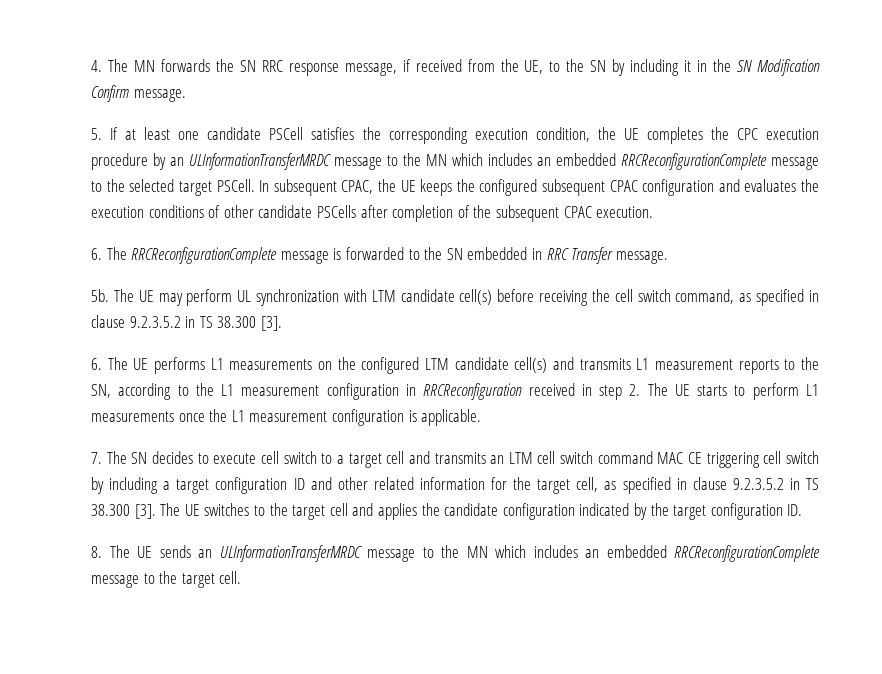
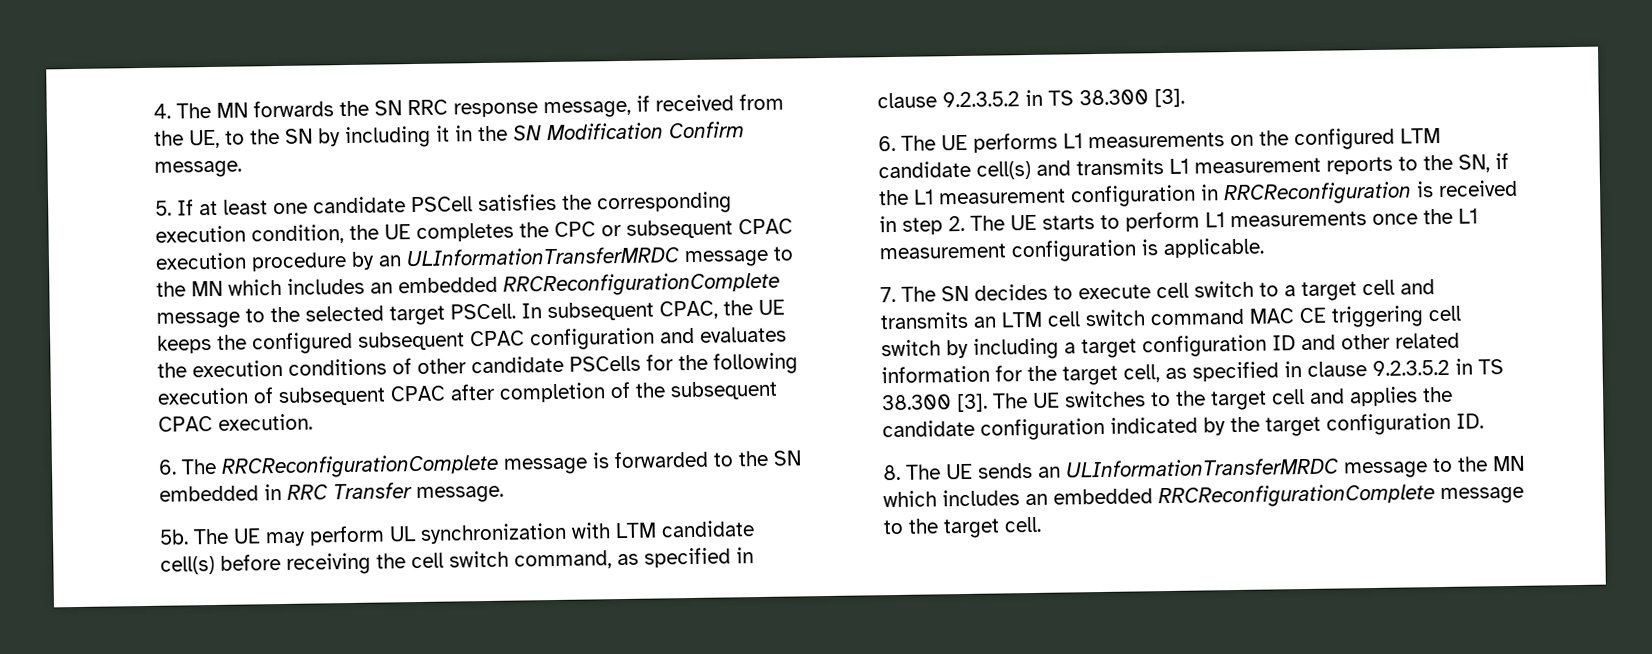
- 5. If at least one candidate PSCell satisfies the corresponding execution condition, the UE completes the CPC execution procedure by an ULInformationTransferMRDC message to the MN which includes an embedded RRCReconfigurationComplete message to the selected target PSCell.
+ 5. If at least one candidate PSCell satisfies the corresponding execution condition, the UE completes the CPC or subsequent CPAC execution procedure by an ULInformationTransferMRDC message to the MN which includes an embedded RRCReconfigurationComplete message to the selected target PSCell.
- In subsequent CPAC, the UE keeps the configured subsequent CPAC configuration and evaluates the execution conditions of other candidate PSCells after completion of the subsequent CPAC execution.
+ In subsequent CPAC, the UE keeps the configured subsequent CPAC configuration and evaluates the execution conditions of other candidate PSCells for the following execution of subsequent CPAC after completion of the subsequent CPAC execution.
- 6. The UE performs L1 measurements on the configured LTM candidate cell(s) and transmits L1 measurement reports to the SN, according to the L1 measurement configuration in RRCReconfiguration received in step 2. The UE starts to perform L1 measurements once the L1 measurement configuration is applicable.
+ 6. The UE performs L1 measurements on the configured LTM candidate cell(s) and transmits L1 measurement reports to the SN, if the L1 measurement configuration in RRCReconfiguration is received in step 2. The UE starts to perform L1 measurements once the L1 measurement configuration is applicable.

